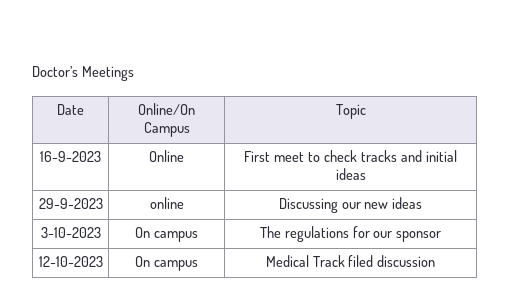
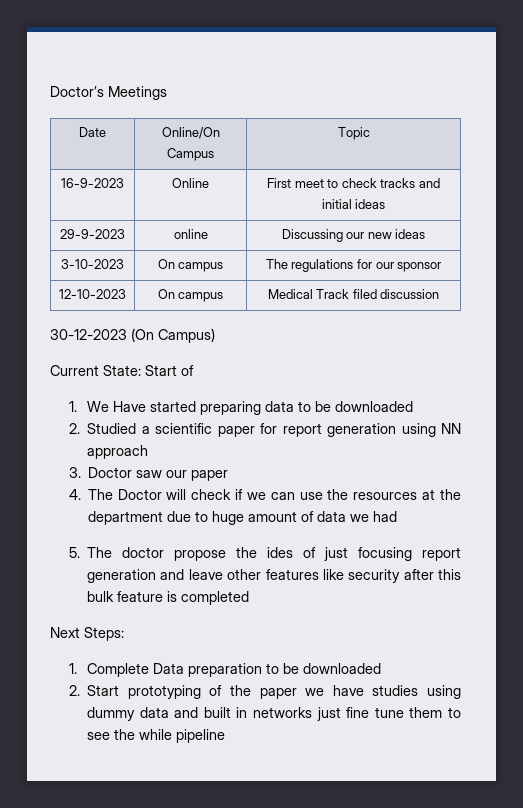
+ 30-12-2023 (On Campus)
+ Current State: Start of
+ 1. We Have started preparing data to be downloaded
+ 2. Studied a scientific paper for report generation using NN approach
+ 3. Doctor saw our paper
+ 4. The Doctor will check if we can use the resources at the department due to huge amount of data we had
+ 5. The doctor propose the ides of just focusing report generation and leave other features like security after this bulk feature is completed
+ Next Steps:
+ 1. Complete Data preparation to be downloaded
+ 2. Start prototyping of the paper we have studies using dummy data and built in networks just fine tune them to see the while pipeline

